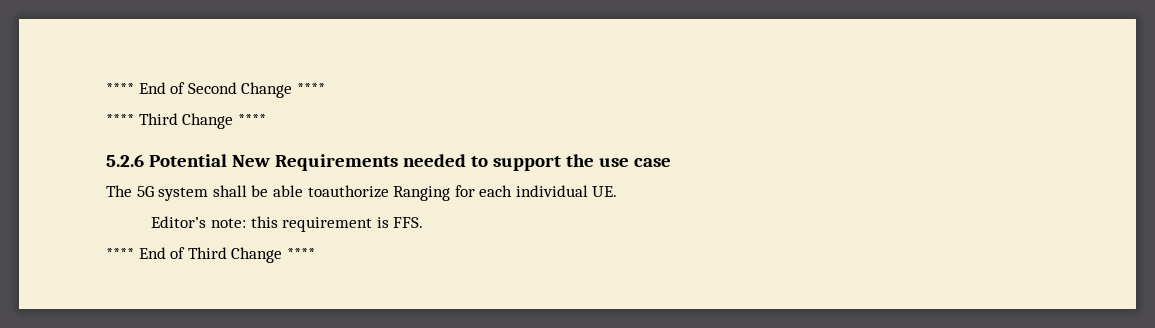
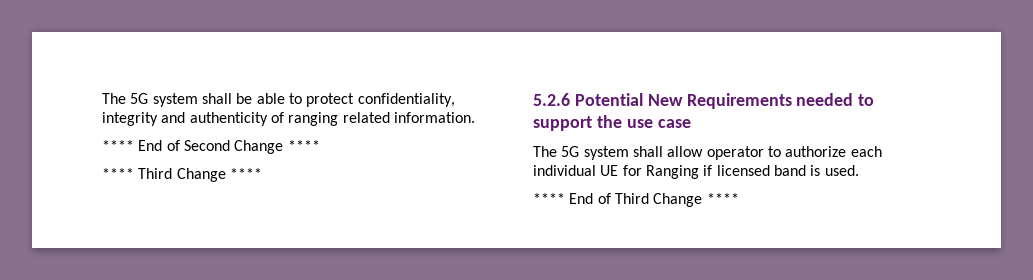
+ The 5G system shall be able to protect confidentiality, integrity and authenticity of ranging related information.
- The 5G system shall be able toauthorize Ranging for each individual UE.
- Editor’s note: this requirement is FFS.
+ The 5G system shall allow operator to authorize each individual UE for Ranging if licensed band is used.

